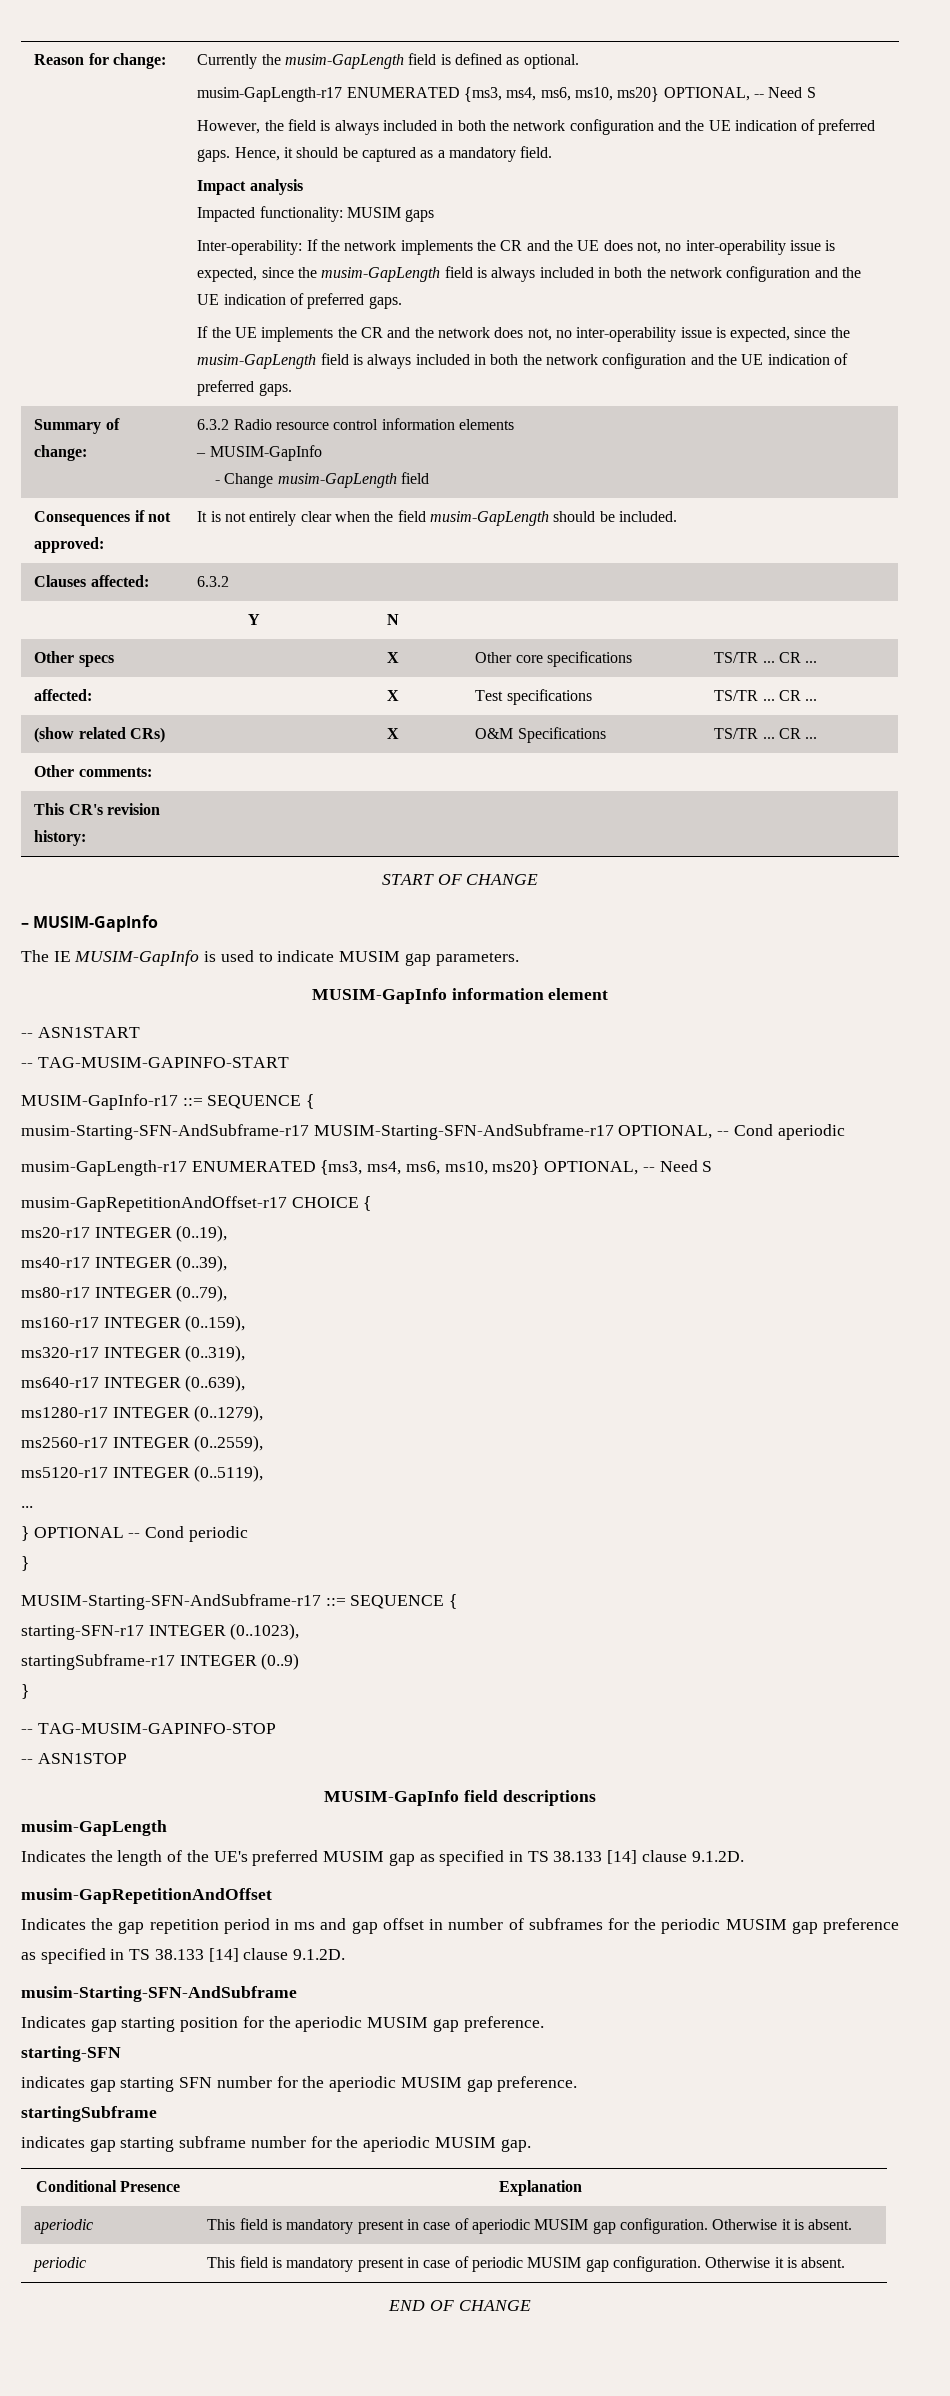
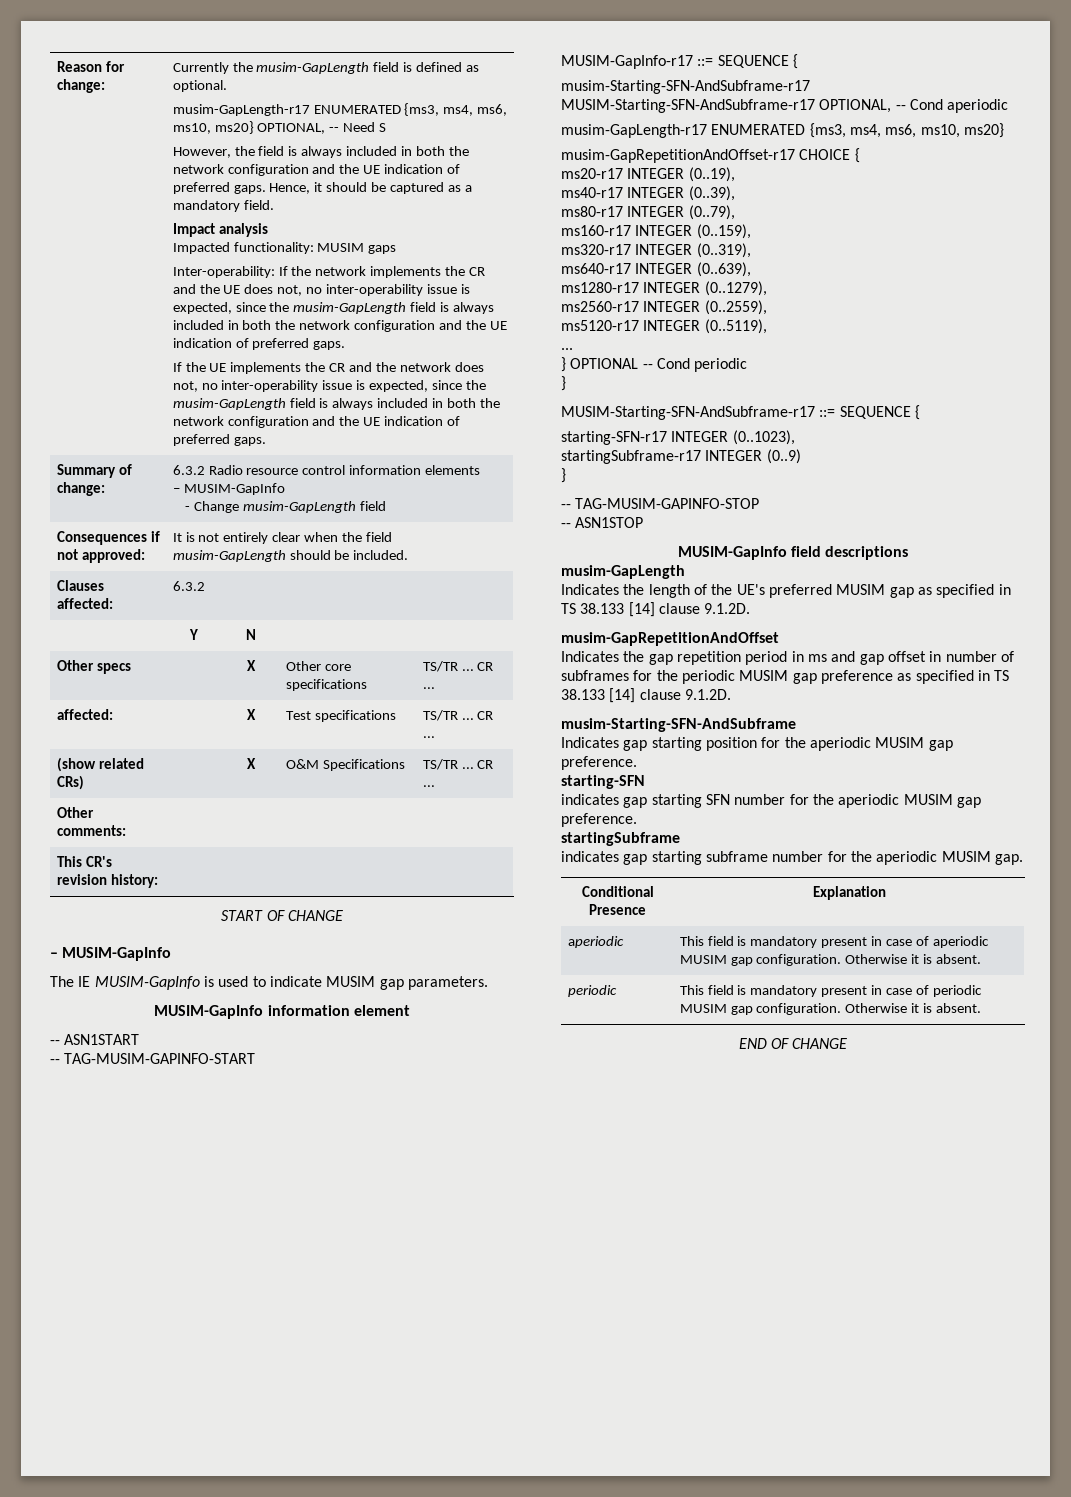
  musim-Starting-SFN-AndSubframe-r17 MUSIM-Starting-SFN-AndSubframe-r17 OPTIONAL, -- Cond aperiodic
- musim-GapLength-r17 ENUMERATED {ms3, ms4, ms6, ms10, ms20} OPTIONAL, -- Need S
+ musim-GapLength-r17 ENUMERATED {ms3, ms4, ms6, ms10, ms20}

